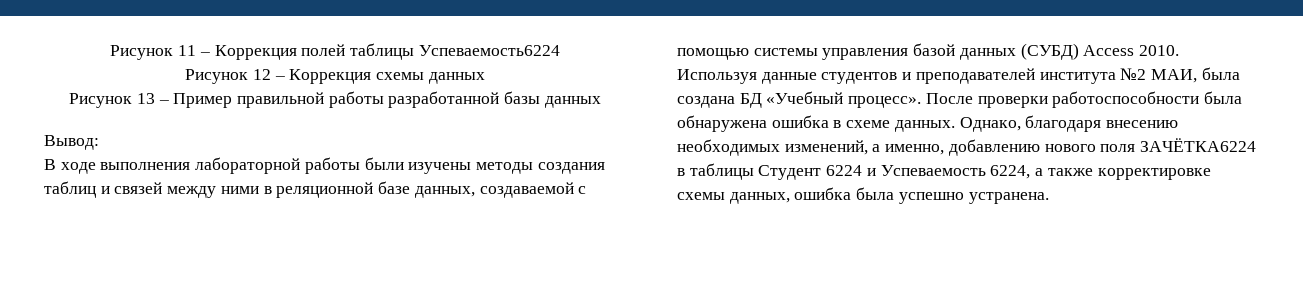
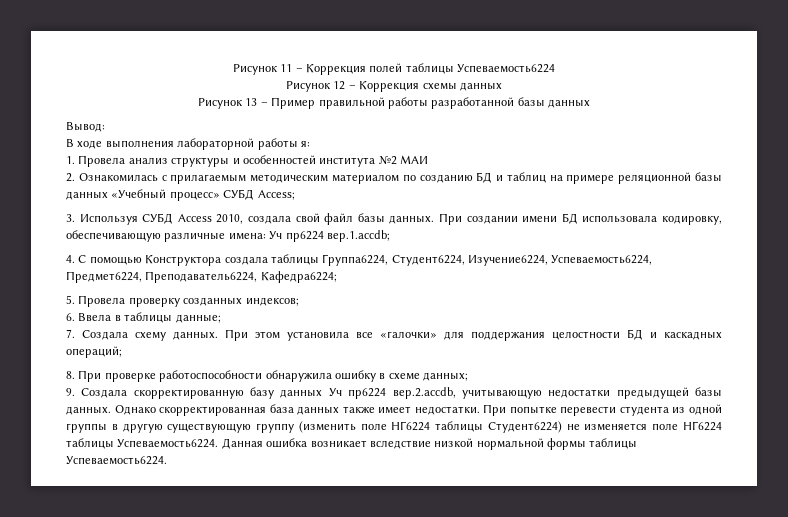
- В ходе выполнения лабораторной работы были изучены методы создания таблиц и связей между ними в реляционной базе данных, создаваемой с помощью системы управления базой данных (СУБД) Access 2010. Используя данные студентов и преподавателей института №2 МАИ, была создана БД «Учебный процесс». После проверки работоспособности была обнаружена ошибка в схеме данных. Однако, благодаря внесению необходимых изменений, а именно, добавлению нового поля ЗАЧЁТКА6224 в таблицы Студент 6224 и Успеваемость 6224, а также корректировке схемы данных, ошибка была успешно устранена.
+ В ходе выполнения лабораторной работы я:
+ 1. Провела анализ структуры и особенностей института №2 МАИ
+ 2. Ознакомилась с прилагаемым методическим материалом по созданию БД и таблиц на примере реляционной базы данных «Учебный процесс» СУБД Access;
+ 3. Используя СУБД Access 2010, создала свой файл базы данных. При создании имени БД использовала кодировку, обеспечивающую различные имена: Уч пp6224 вер.1.accdb;
+ 4. С помощью Конструктора создала таблицы Группа6224, Студент6224, Изучение6224, Успеваемость6224, Предмет6224, Преподаватель6224, Кафедра6224;
+ 5. Провела проверку созданных индексов;
+ 6. Ввела в таблицы данные;
+ 7. Создала схему данных. При этом установила все «галочки» для поддержания целостности БД и каскадных операций;
+ 8. При проверке работоспособности обнаружила ошибку в схеме данных;
+ 9. Создала скорректированную базу данных Уч пp6224 вер.2.accdb, учитывающую недостатки предыдущей базы данных. Однако скорректированная база данных также имеет недостатки. При попытке перевести студента из одной группы в другую существующую группу (изменить поле НГ6224 таблицы Студент6224) не изменяется поле НГ6224 таблицы Успеваемость6224. Данная ошибка возникает вследствие низкой нормальной формы таблицы Успеваемость6224.

